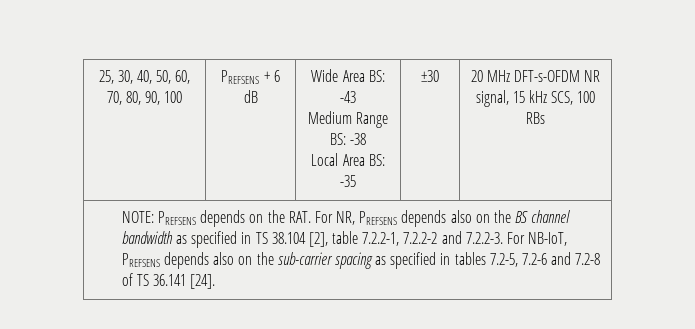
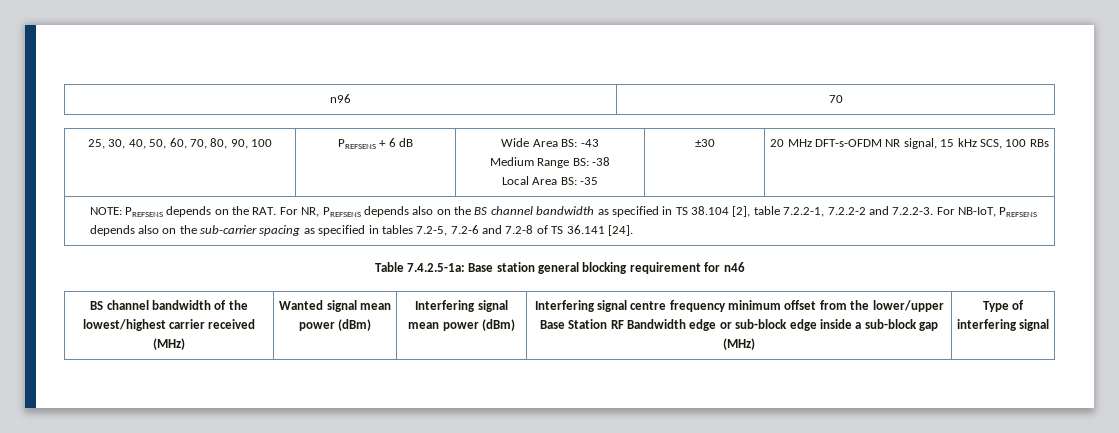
+ n96 | 70
+ Table 7.4.2.5-1a: Base station general blocking requirement for n46
+ BS channel bandwidth of the lowest/highest carrier received (MHz) | Wanted signal mean power (dBm) | Interfering signal mean power (dBm) | Interfering signal centre frequency minimum offset from the lower/upper Base Station RF Bandwidth edge or sub-block edge inside a sub-block gap (MHz) | Type of interfering signal

